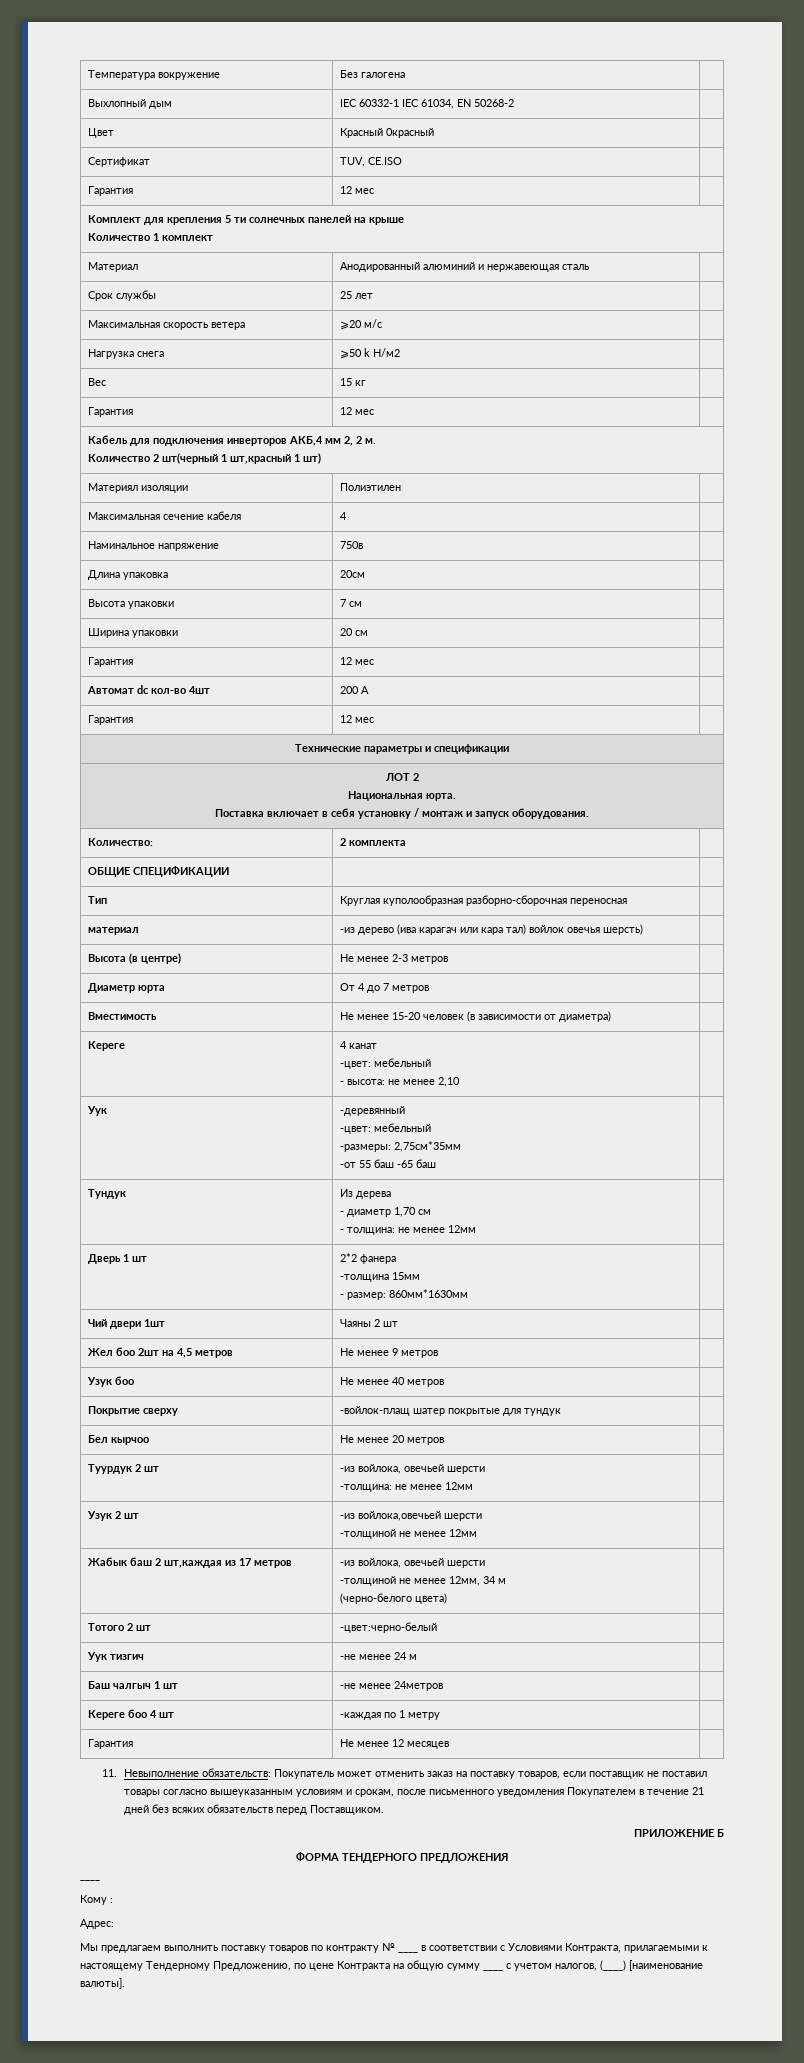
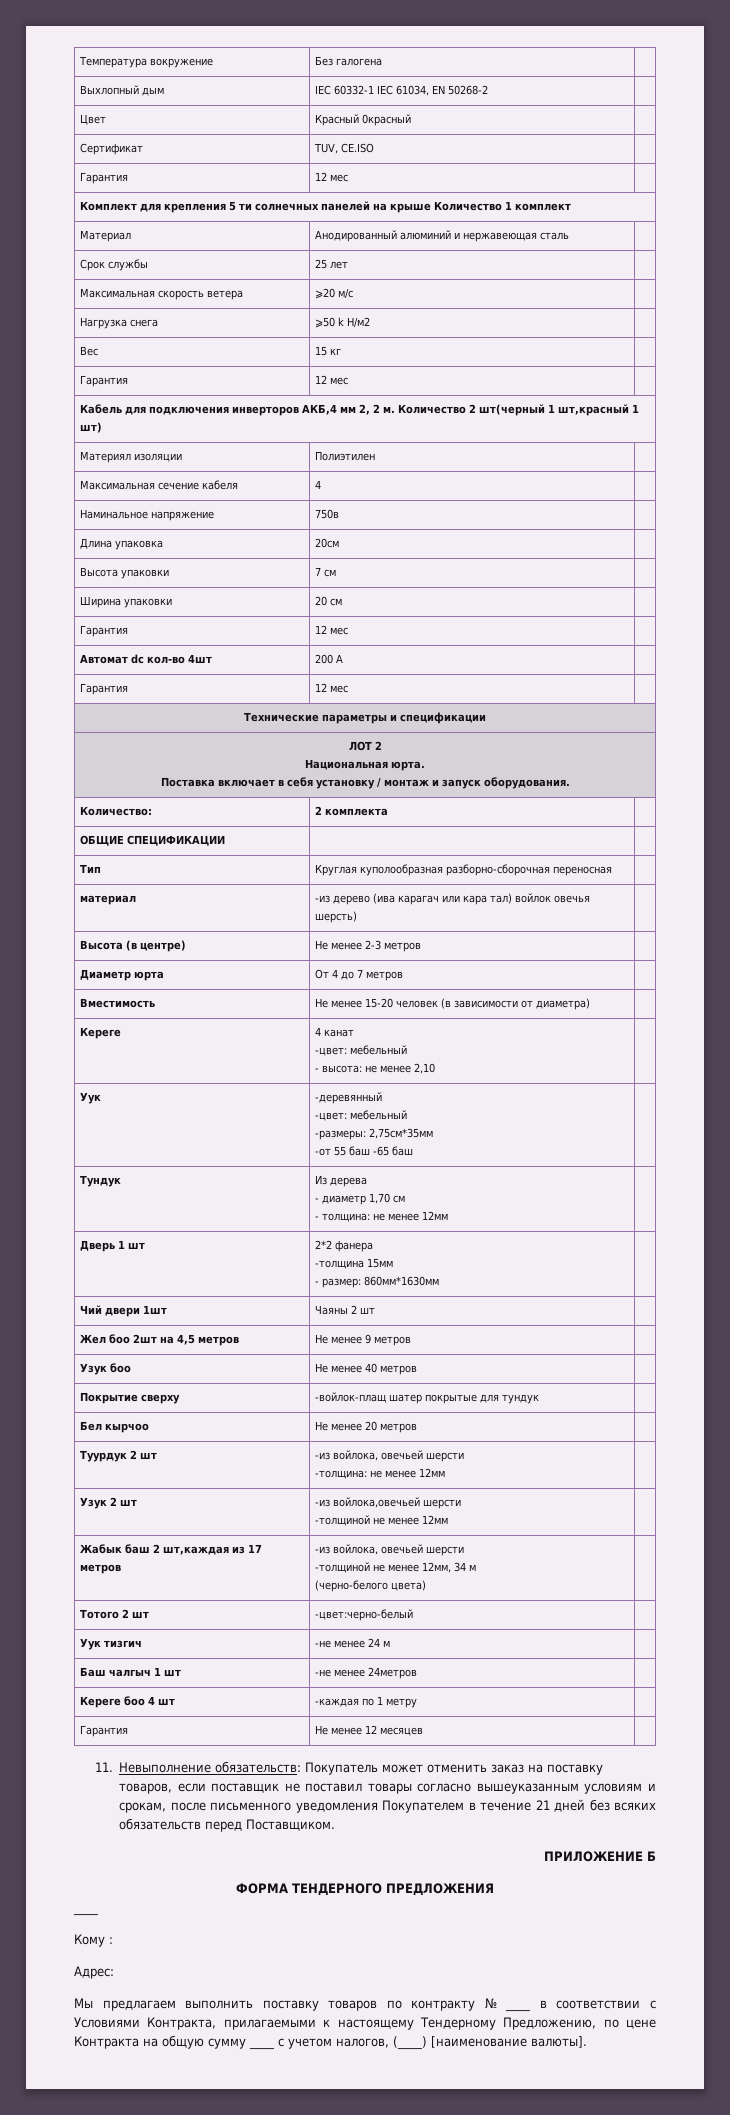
- Комплект для крепления 5 ти солнечных панелей на крыше
- Количество 1 комплект
+ Комплект для крепления 5 ти солнечных панелей на крыше Количество 1 комплект
- Кабель для подключения инверторов АКБ,4 мм 2, 2 м.
- Количество 2 шт(черный 1 шт,красный 1 шт)
+ Кабель для подключения инверторов АКБ,4 мм 2, 2 м. Количество 2 шт(черный 1 шт,красный 1 шт)

